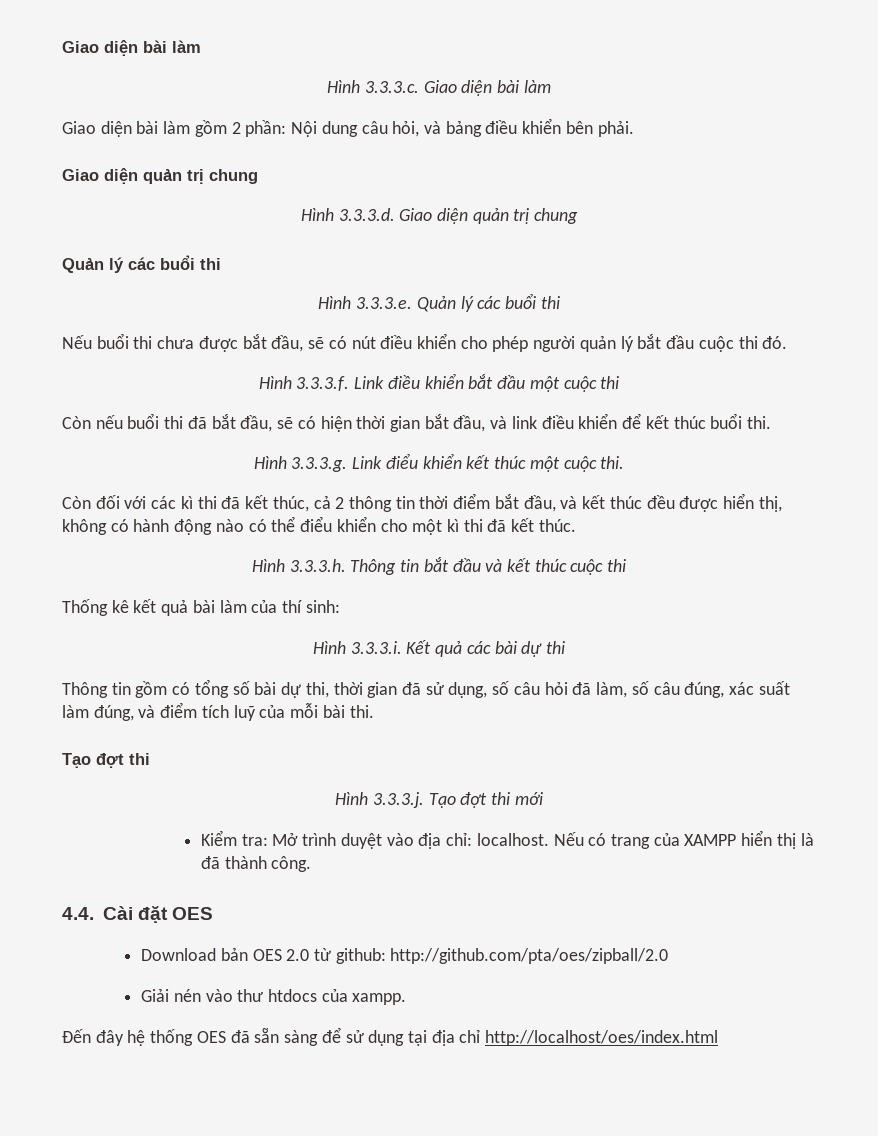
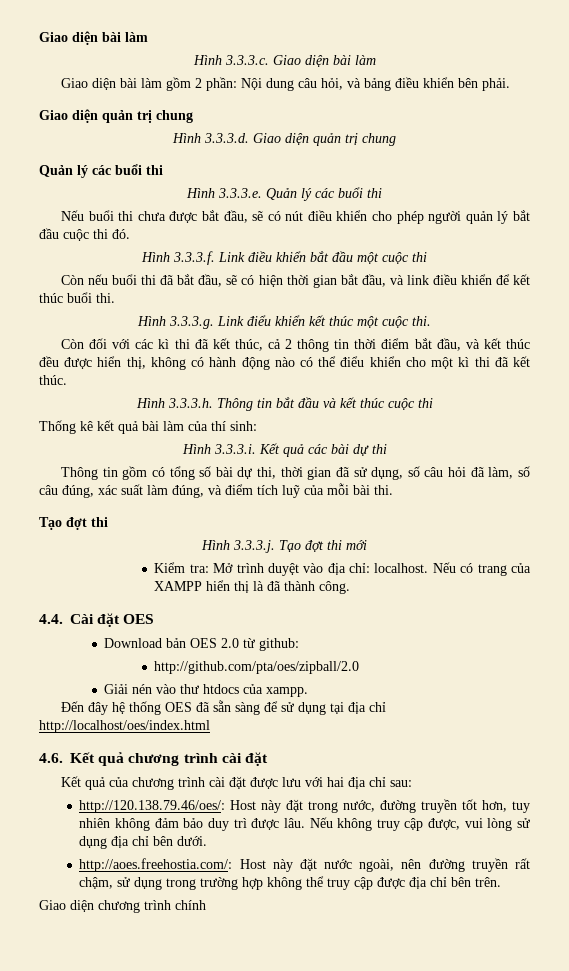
- Download bản OES 2.0 từ github: http://github.com/pta/oes/zipball/2.0
+ Download bản OES 2.0 từ github:
+ http://github.com/pta/oes/zipball/2.0
+ 4.6. Kết quả chương trình cài đặt
+ Kết quả của chương trình cài đặt được lưu với hai địa chỉ sau:
+ http://120.138.79.46/oes/: Host này đặt trong nước, đường truyền tốt hơn, tuy nhiên không đảm bảo duy trì được lâu. Nếu không truy cập được, vui lòng sử dụng địa chỉ bên dưới.
+ http://aoes.freehostia.com/: Host này đặt nước ngoài, nên đường truyền rất chậm, sử dụng trong trường hợp không thể truy cập được địa chỉ bên trên.
+ Giao diện chương trình chính

